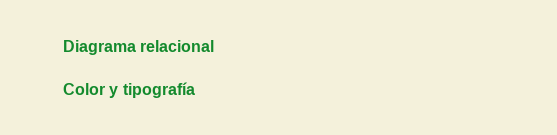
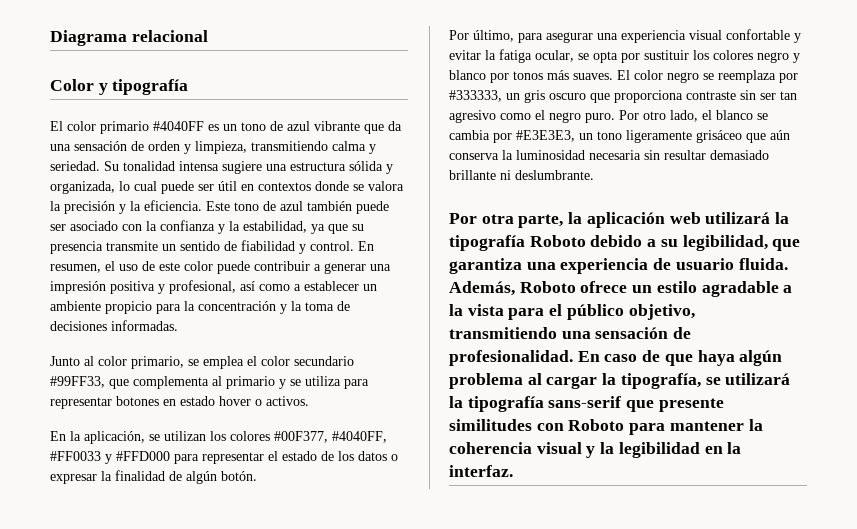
+ El color primario #4040FF es un tono de azul vibrante que da una sensación de orden y limpieza, transmitiendo calma y seriedad. Su tonalidad intensa sugiere una estructura sólida y organizada, lo cual puede ser útil en contextos donde se valora la precisión y la eficiencia. Este tono de azul también puede ser asociado con la confianza y la estabilidad, ya que su presencia transmite un sentido de fiabilidad y control. En resumen, el uso de este color puede contribuir a generar una impresión positiva y profesional, así como a establecer un ambiente propicio para la concentración y la toma de decisiones informadas.
+ Junto al color primario, se emplea el color secundario #99FF33, que complementa al primario y se utiliza para representar botones en estado hover o activos.
+ En la aplicación, se utilizan los colores #00F377, #4040FF, #FF0033 y #FFD000 para representar el estado de los datos o expresar la finalidad de algún botón.
+ Por último, para asegurar una experiencia visual confortable y evitar la fatiga ocular, se opta por sustituir los colores negro y blanco por tonos más suaves. El color negro se reemplaza por #333333, un gris oscuro que proporciona contraste sin ser tan agresivo como el negro puro. Por otro lado, el blanco se cambia por #E3E3E3, un tono ligeramente grisáceo que aún conserva la luminosidad necesaria sin resultar demasiado brillante ni deslumbrante.
+ Por otra parte, la aplicación web utilizará la tipografía Roboto debido a su legibilidad, que garantiza una experiencia de usuario fluida. Además, Roboto ofrece un estilo agradable a la vista para el público objetivo, transmitiendo una sensación de profesionalidad. En caso de que haya algún problema al cargar la tipografía, se utilizará la tipografía sans-serif que presente similitudes con Roboto para mantener la coherencia visual y la legibilidad en la interfaz.

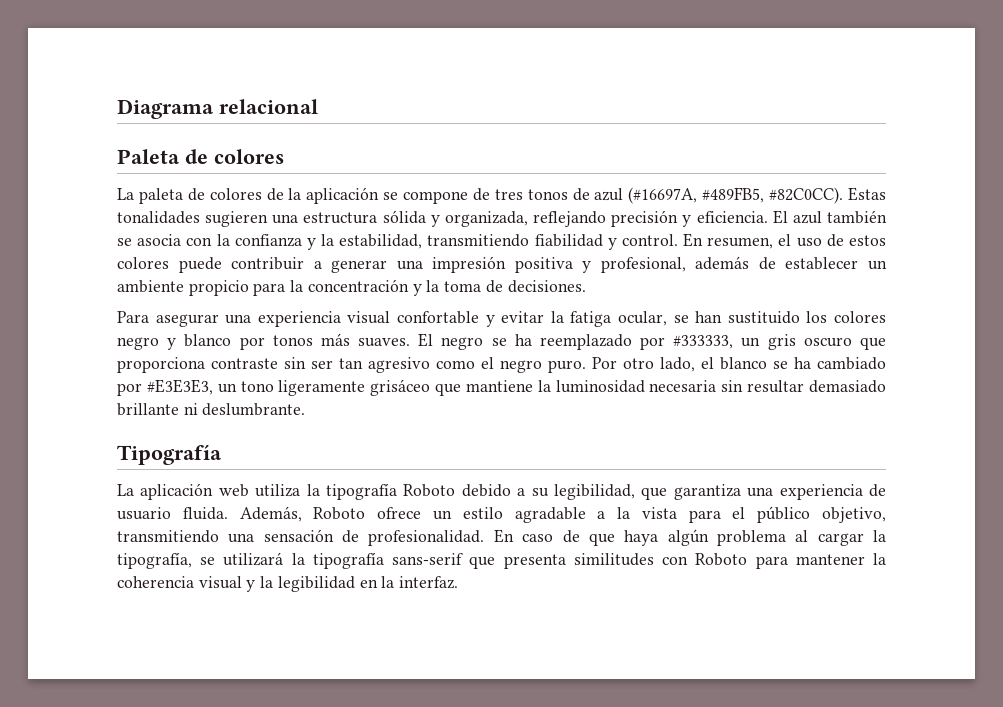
- Color y tipografía
- El color primario #4040FF es un tono de azul vibrante que da una sensación de orden y limpieza, transmitiendo calma y seriedad. Su tonalidad intensa sugiere una estructura sólida y organizada, lo cual puede ser útil en contextos donde se valora la precisión y la eficiencia. Este tono de azul también puede ser asociado con la confianza y la estabilidad, ya que su presencia transmite un sentido de fiabilidad y control.
+ Paleta de colores
+ La paleta de colores de la aplicación se compone de tres tonos de azul (#16697A, #489FB5, #82C0CC). Estas tonalidades sugieren una estructura sólida y organizada, reflejando precisión y eficiencia. El azul también se asocia con la confianza y la estabilidad, transmitiendo fiabilidad y control.
- En resumen, el uso de este color puede contribuir a generar una impresión positiva y profesional, así como a establecer un ambiente propicio para la concentración y la toma de decisiones informadas.
- Junto al color primario, se emplea el color secundario #99FF33, que complementa al primario y se utiliza para representar botones en estado hover o activos.
- En la aplicación, se utilizan los colores #00F377, #4040FF, #FF0033 y #FFD000 para representar el estado de los datos o expresar la finalidad de algún botón.
- Por último, para asegurar una experiencia visual confortable y evitar la fatiga ocular, se opta por sustituir los colores negro y blanco por tonos más suaves.
+ En resumen, el uso de estos colores puede contribuir a generar una impresión positiva y profesional, además de establecer un ambiente propicio para la concentración y la toma de decisiones.
+ Para asegurar una experiencia visual confortable y evitar la fatiga ocular, se han sustituido los colores negro y blanco por tonos más suaves.
- El color negro se reemplaza por #333333, un gris oscuro que proporciona contraste sin ser tan agresivo como el negro puro.
+ El negro se ha reemplazado por #333333, un gris oscuro que proporciona contraste sin ser tan agresivo como el negro puro.
- Por otro lado, el blanco se cambia por #E3E3E3, un tono ligeramente grisáceo que aún conserva la luminosidad necesaria sin resultar demasiado brillante ni deslumbrante.
+ Por otro lado, el blanco se ha cambiado por #E3E3E3, un tono ligeramente grisáceo que mantiene la luminosidad necesaria sin resultar demasiado brillante ni deslumbrante.
- Por otra parte, la aplicación web utilizará la tipografía Roboto debido a su legibilidad, que garantiza una experiencia de usuario fluida.
+ Tipografía
+ La aplicación web utiliza la tipografía Roboto debido a su legibilidad, que garantiza una experiencia de usuario fluida.
- En caso de que haya algún problema al cargar la tipografía, se utilizará la tipografía sans-serif que presente similitudes con Roboto para mantener la coherencia visual y la legibilidad en la interfaz.
+ En caso de que haya algún problema al cargar la tipografía, se utilizará la tipografía sans-serif que presenta similitudes con Roboto para mantener la coherencia visual y la legibilidad en la interfaz.

